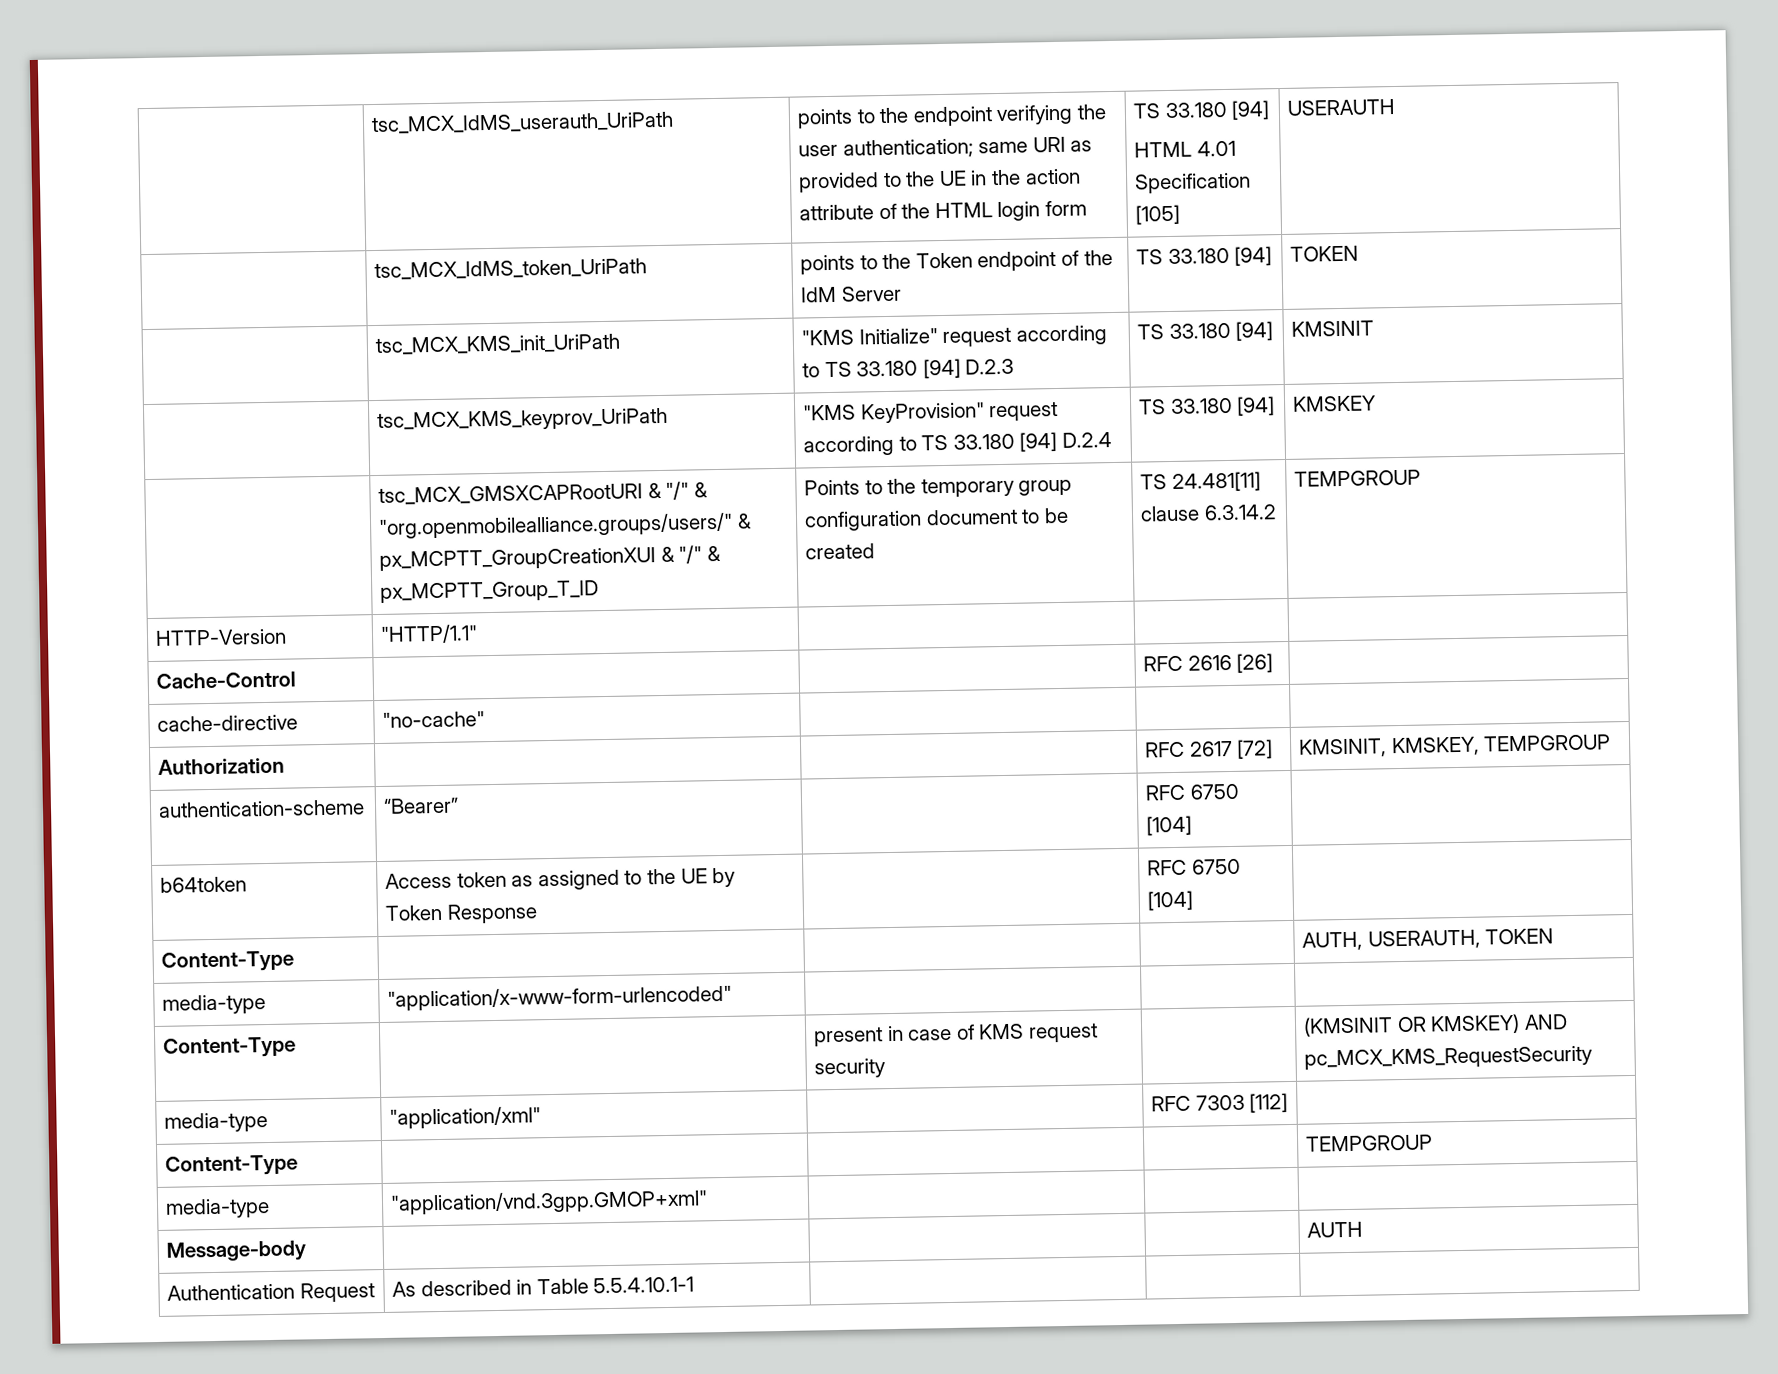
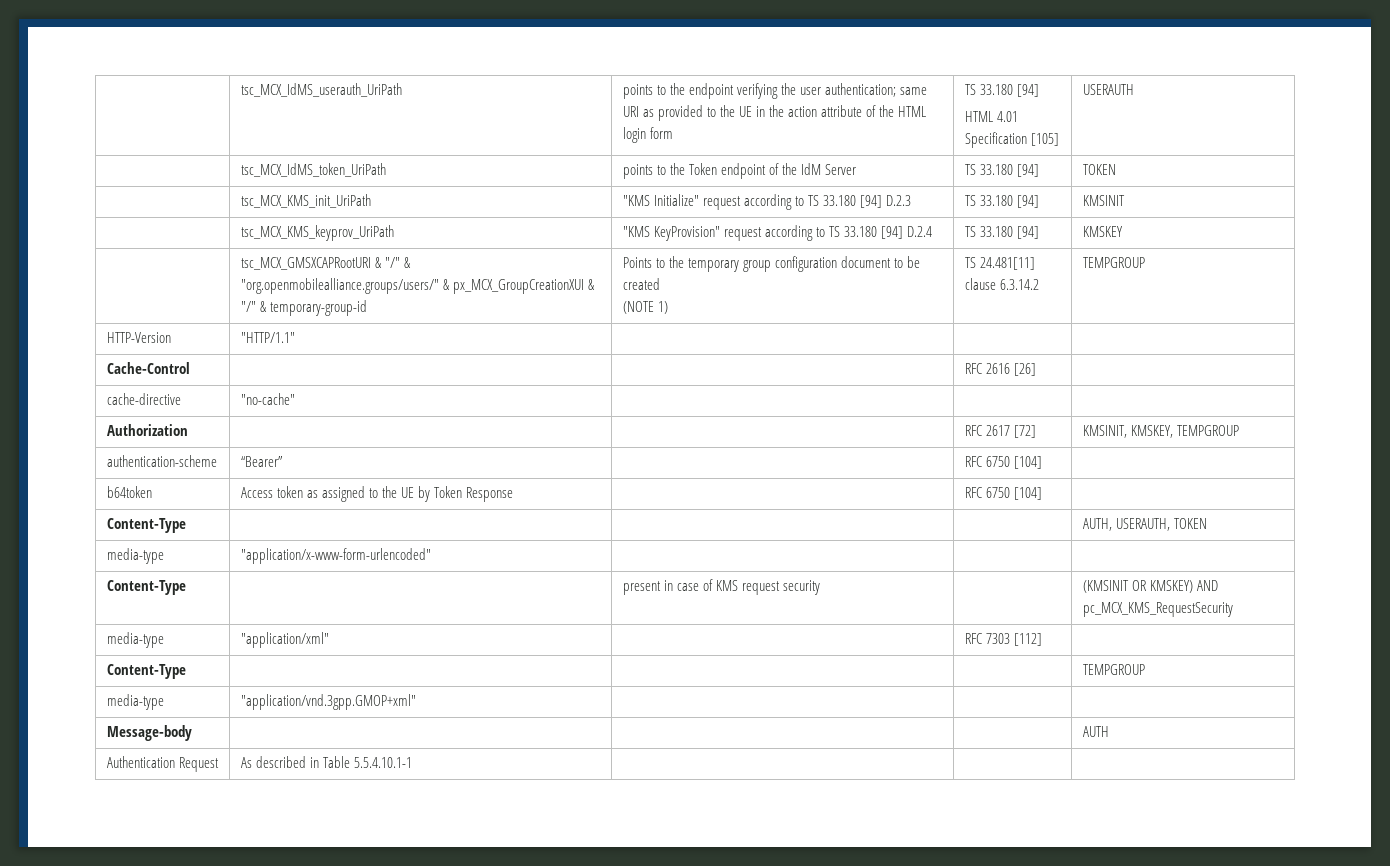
- | tsc_MCX_GMSXCAPRootURI & "/" & "org.openmobilealliance.groups/users/" & px_MCPTT_GroupCreationXUI & "/" & px_MCPTT_Group_T_ID | Points to the temporary group configuration document to be created | TS 24.481[11] clause 6.3.14.2 | TEMPGROUP
+ | tsc_MCX_GMSXCAPRootURI & "/" & "org.openmobilealliance.groups/users/" & px_MCX_GroupCreationXUI & "/" & temporary-group-id | Points to the temporary group configuration document to be created
+ (NOTE 1) | TS 24.481[11] clause 6.3.14.2 | TEMPGROUP

